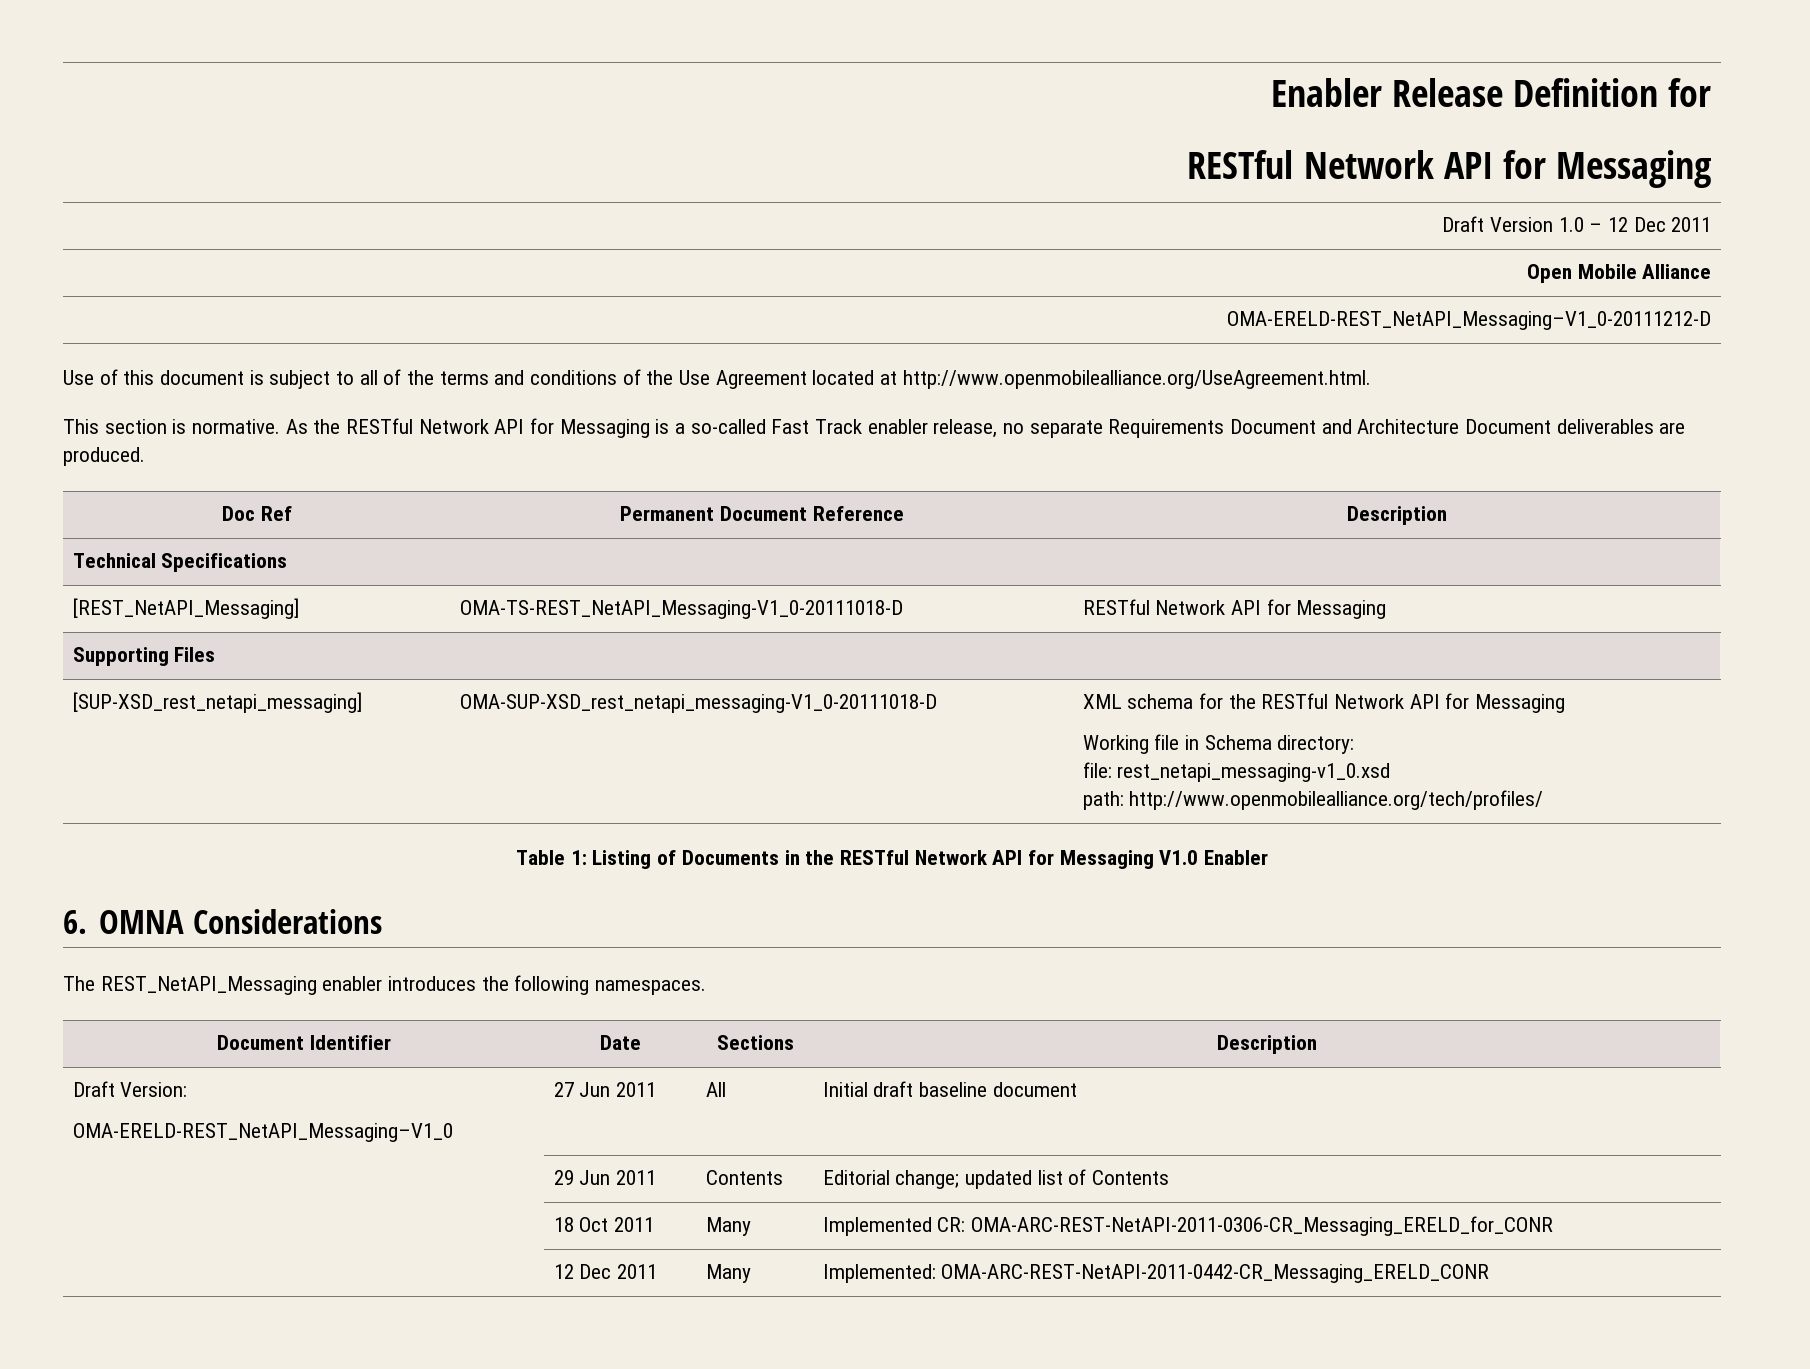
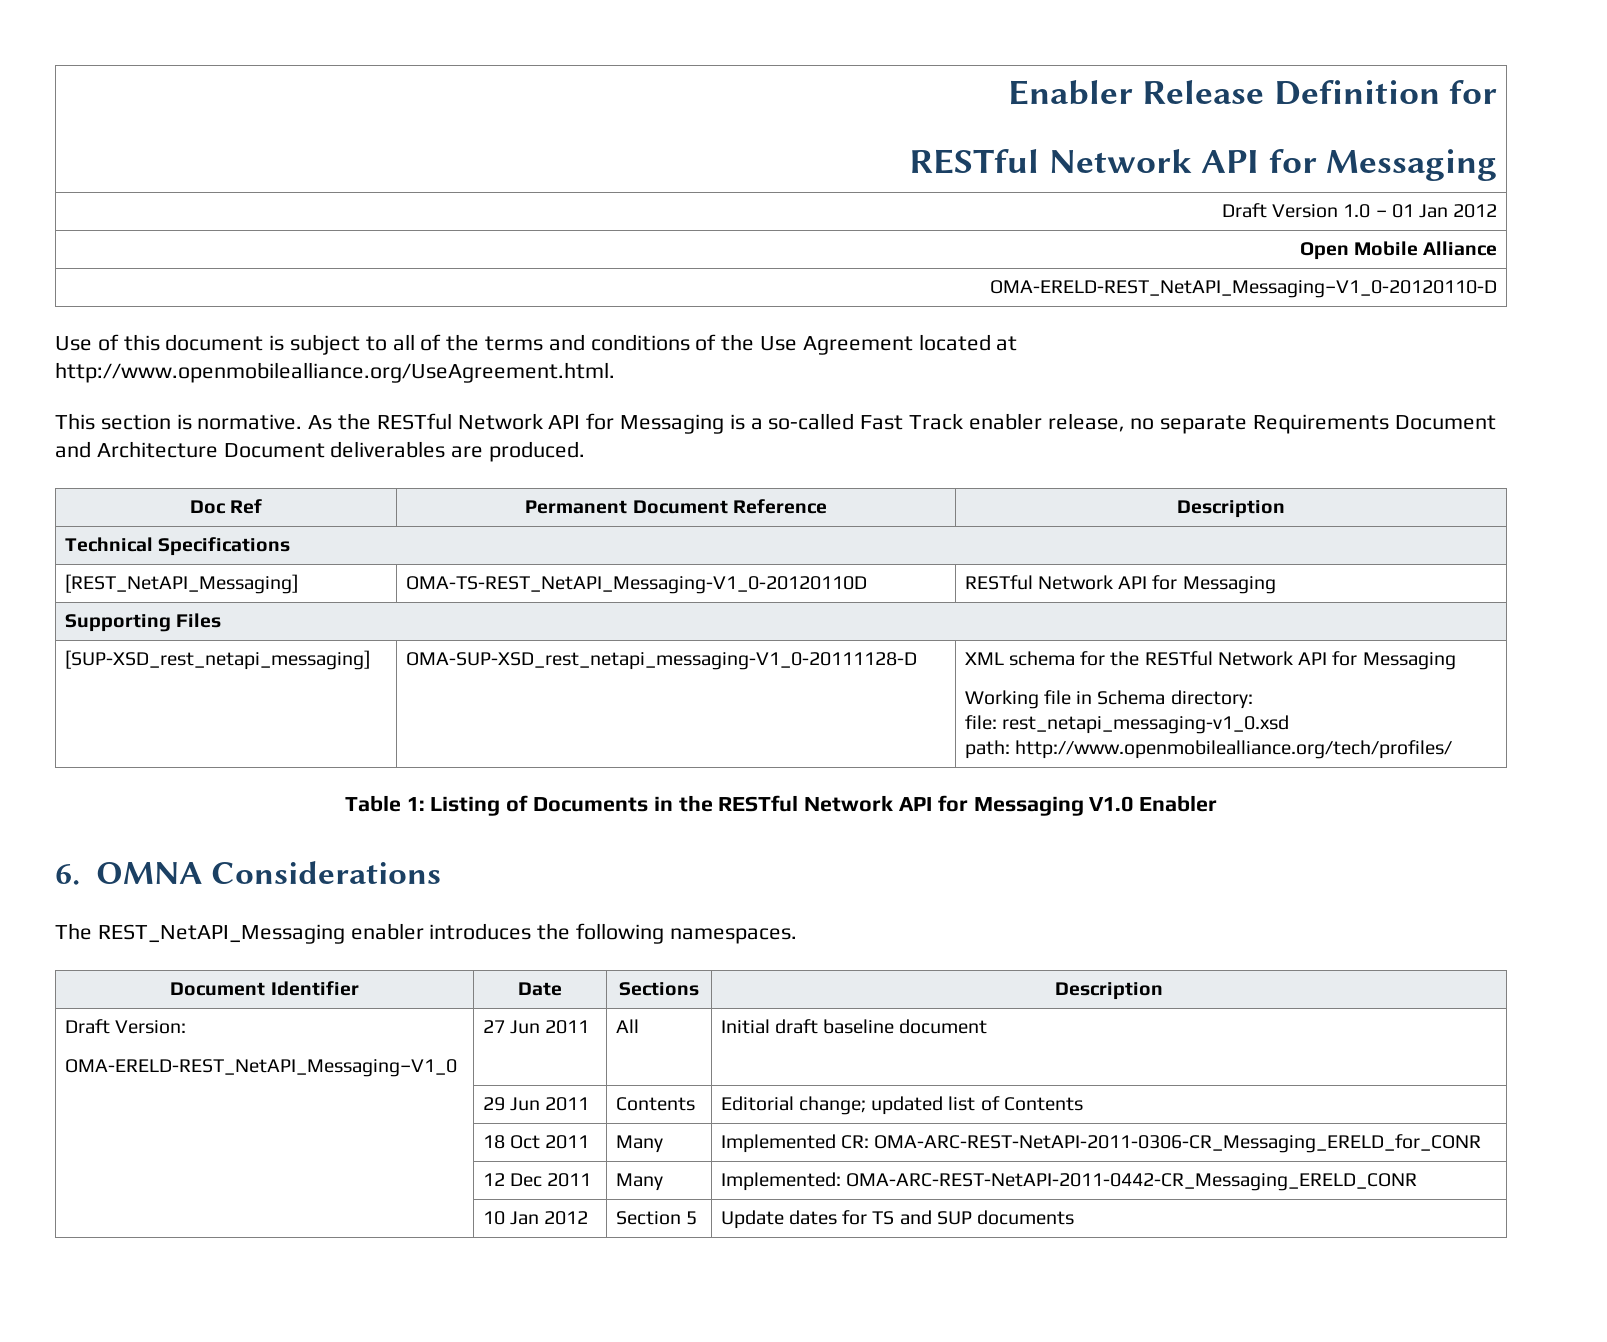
- Draft Version 1.0 – 12 Dec 2011
+ Draft Version 1.0 – 01 Jan 2012
- OMA-ERELD-REST_NetAPI_Messaging–V1_0-20111212-D
+ OMA-ERELD-REST_NetAPI_Messaging–V1_0-20120110-D
- [REST_NetAPI_Messaging] | OMA-TS-REST_NetAPI_Messaging-V1_0-20111018-D | RESTful Network API for Messaging
+ [REST_NetAPI_Messaging] | OMA-TS-REST_NetAPI_Messaging-V1_0-20120110D | RESTful Network API for Messaging
- [SUP-XSD_rest_netapi_messaging] | OMA-SUP-XSD_rest_netapi_messaging-V1_0-20111018-D | XML schema for the RESTful Network API for Messaging
+ [SUP-XSD_rest_netapi_messaging] | OMA-SUP-XSD_rest_netapi_messaging-V1_0-20111128-D | XML schema for the RESTful Network API for Messaging
+ | 10 Jan 2012 | Section 5 | Update dates for TS and SUP documents

